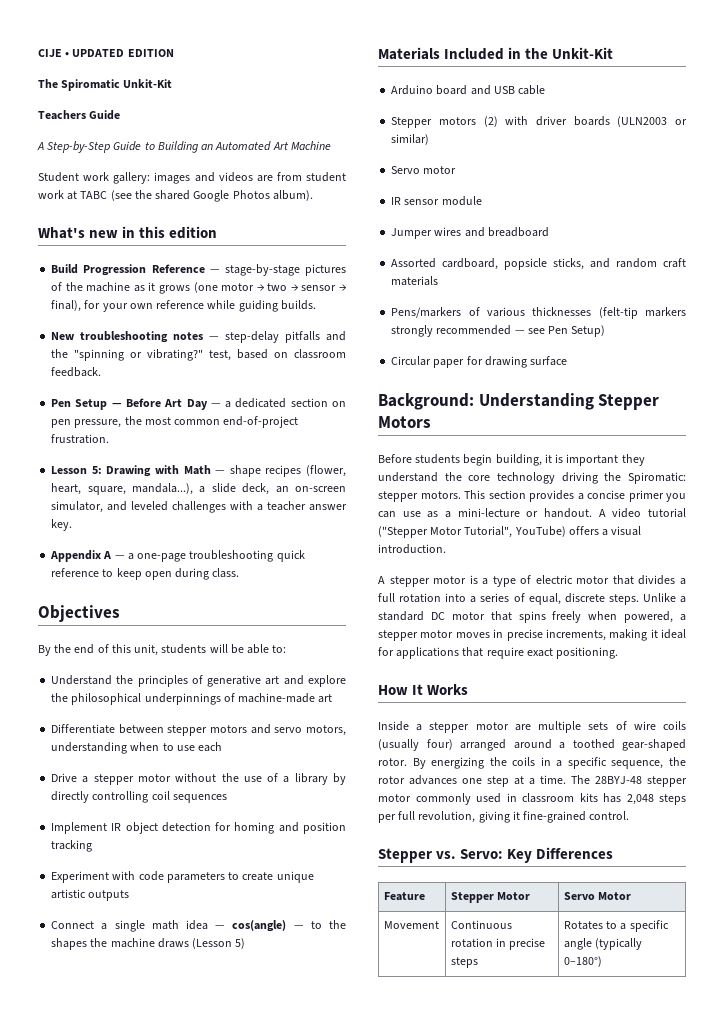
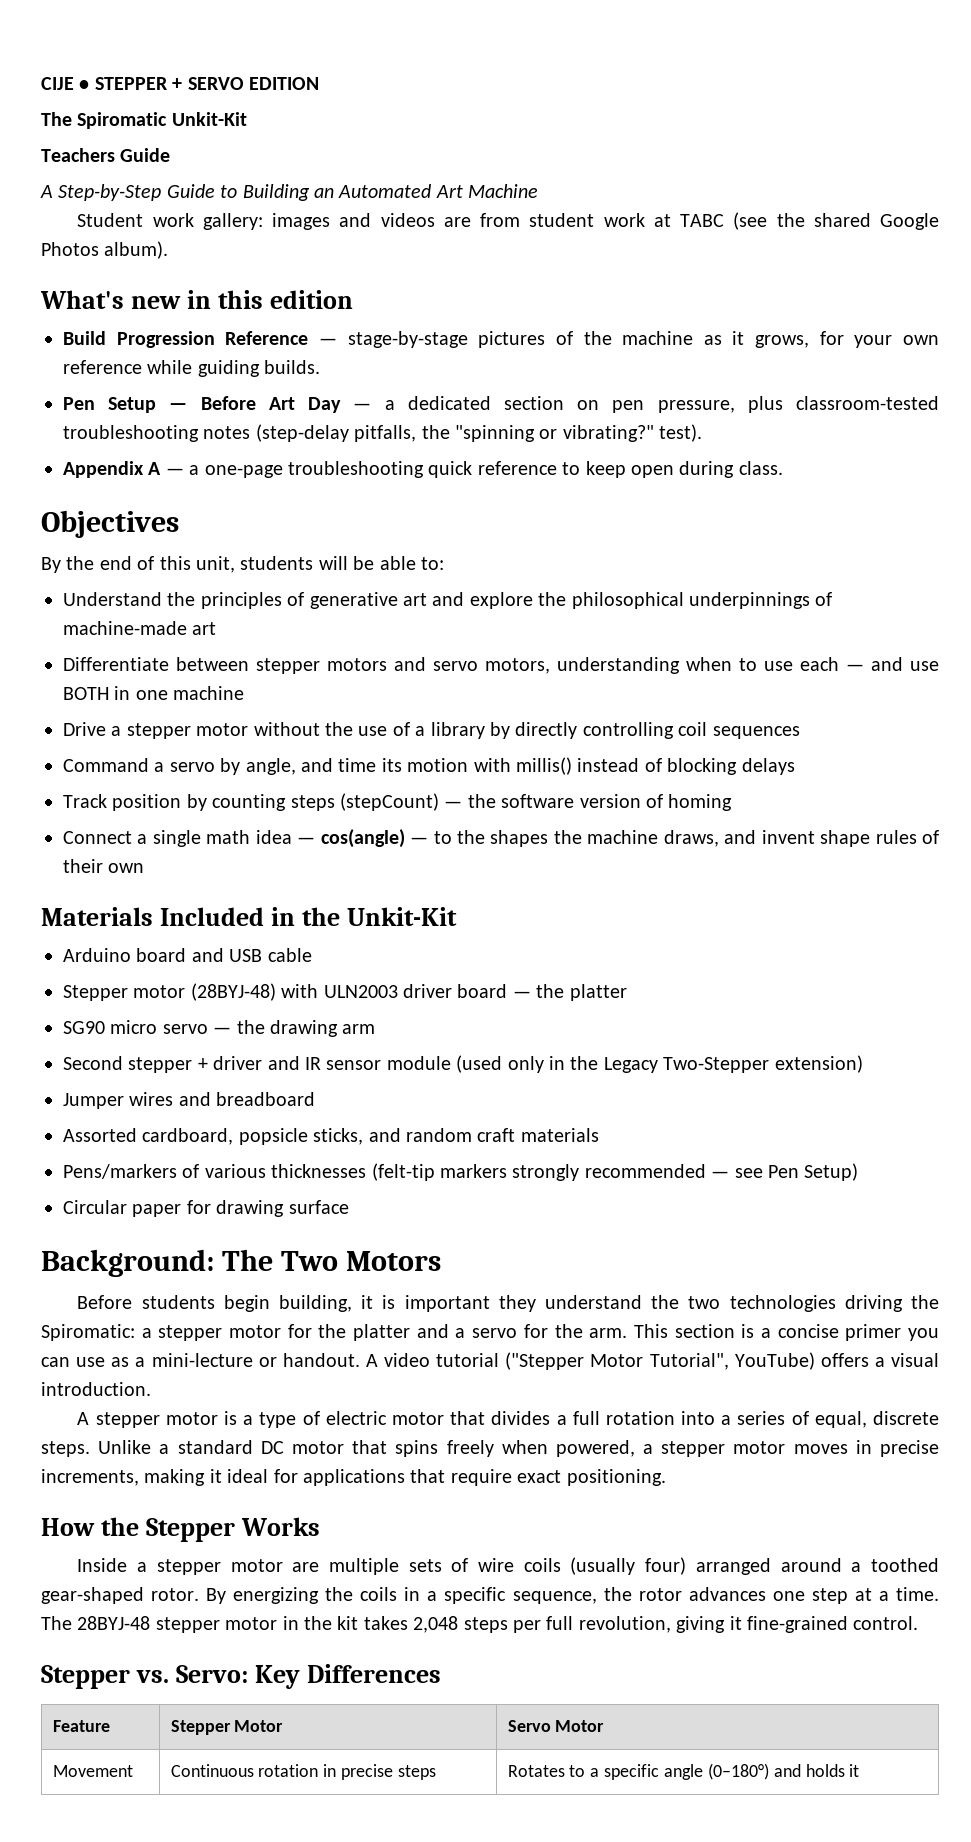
- CIJE • UPDATED EDITION
+ CIJE • STEPPER + SERVO EDITION
- Build Progression Reference — stage-by-stage pictures of the machine as it grows (one motor → two → sensor → final), for your own reference while guiding builds.
+ Build Progression Reference — stage-by-stage pictures of the machine as it grows, for your own reference while guiding builds.
- New troubleshooting notes — step-delay pitfalls and the "spinning or vibrating?" test, based on classroom feedback.
- Pen Setup — Before Art Day — a dedicated section on pen pressure, the most common end-of-project frustration.
- Lesson 5: Drawing with Math — shape recipes (flower, heart, square, mandala...), a slide deck, an on-screen simulator, and leveled challenges with a teacher answer key.
+ Pen Setup — Before Art Day — a dedicated section on pen pressure, plus classroom-tested troubleshooting notes (step-delay pitfalls, the "spinning or vibrating?" test).
- Differentiate between stepper motors and servo motors, understanding when to use each
+ Differentiate between stepper motors and servo motors, understanding when to use each — and use BOTH in one machine
- Implement IR object detection for homing and position tracking
- Experiment with code parameters to create unique artistic outputs
+ Command a servo by angle, and time its motion with millis() instead of blocking delays
+ Track position by counting steps (stepCount) — the software version of homing
- Connect a single math idea — cos(angle) — to the shapes the machine draws (Lesson 5)
+ Connect a single math idea — cos(angle) — to the shapes the machine draws, and invent shape rules of their own
- Stepper motors (2) with driver boards (ULN2003 or similar)
- Servo motor
- IR sensor module
+ Stepper motor (28BYJ-48) with ULN2003 driver board — the platter
+ SG90 micro servo — the drawing arm
+ Second stepper + driver and IR sensor module (used only in the Legacy Two-Stepper extension)
- Background: Understanding Stepper Motors
+ Background: The Two Motors
- Before students begin building, it is important they understand the core technology driving the Spiromatic: stepper motors.
+ Before students begin building, it is important they understand the two technologies driving the Spiromatic: a stepper motor for the platter and a servo for the arm.
- This section provides a concise primer you can use as a mini-lecture or handout.
+ This section is a concise primer you can use as a mini-lecture or handout.
- How It Works
+ How the Stepper Works
- The 28BYJ-48 stepper motor commonly used in classroom kits has 2,048 steps per full revolution, giving it fine-grained control.
+ The 28BYJ-48 stepper motor in the kit takes 2,048 steps per full revolution, giving it fine-grained control.
- Movement | Continuous rotation in precise steps | Rotates to a specific angle (typically 0–180°)
+ Movement | Continuous rotation in precise steps | Rotates to a specific angle (0–180°) and holds it

